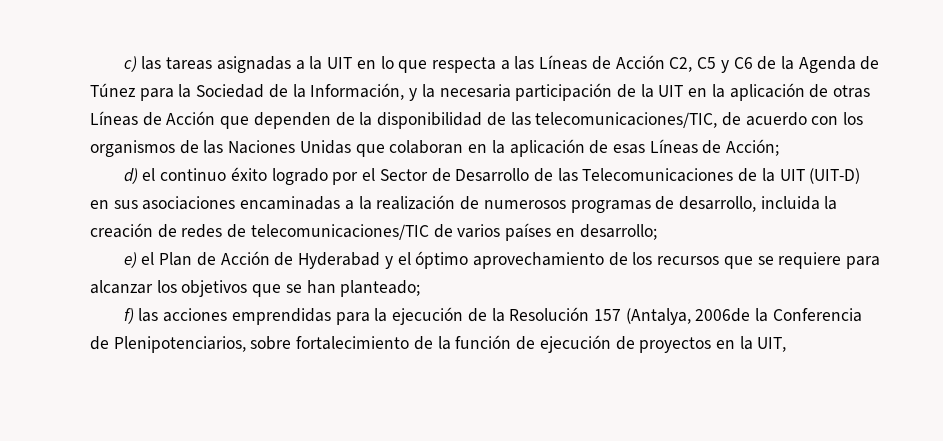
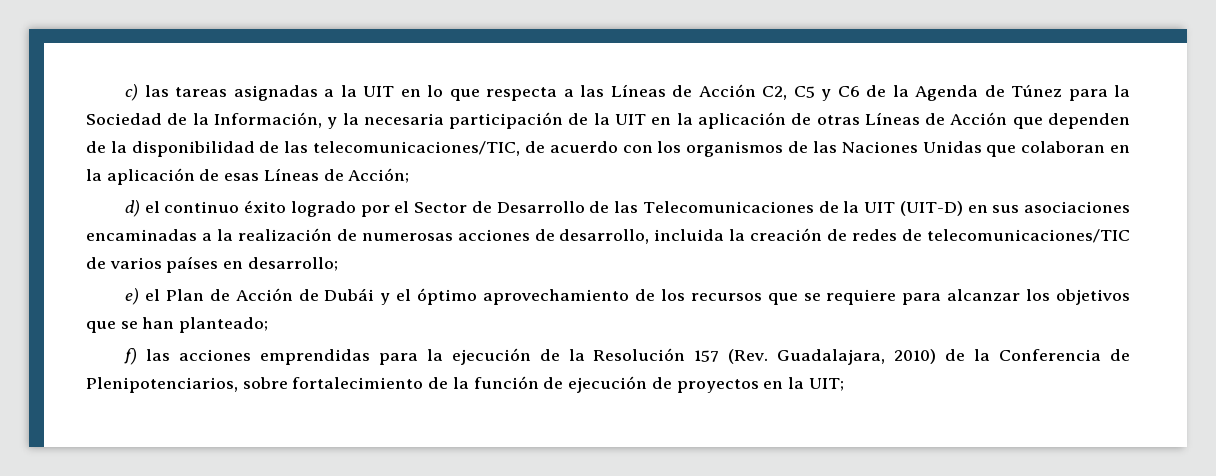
- d) el continuo éxito logrado por el Sector de Desarrollo de las Telecomunicaciones de la UIT (UIT-D) en sus asociaciones encaminadas a la realización de numerosos programas de desarrollo, incluida la creación de redes de telecomunicaciones/TIC de varios países en desarrollo;
+ d) el continuo éxito logrado por el Sector de Desarrollo de las Telecomunicaciones de la UIT (UIT-D) en sus asociaciones encaminadas a la realización de numerosas acciones de desarrollo, incluida la creación de redes de telecomunicaciones/TIC de varios países en desarrollo;
- e) el Plan de Acción de Hyderabad y el óptimo aprovechamiento de los recursos que se requiere para alcanzar los objetivos que se han planteado;
+ e) el Plan de Acción de Dubái y el óptimo aprovechamiento de los recursos que se requiere para alcanzar los objetivos que se han planteado;
- f) las acciones emprendidas para la ejecución de la Resolución 157 (Antalya, 2006de la Conferencia de Plenipotenciarios, sobre fortalecimiento de la función de ejecución de proyectos en la UIT,
+ f) las acciones emprendidas para la ejecución de la Resolución 157 (Rev. Guadalajara, 2010) de la Conferencia de Plenipotenciarios, sobre fortalecimiento de la función de ejecución de proyectos en la UIT;

